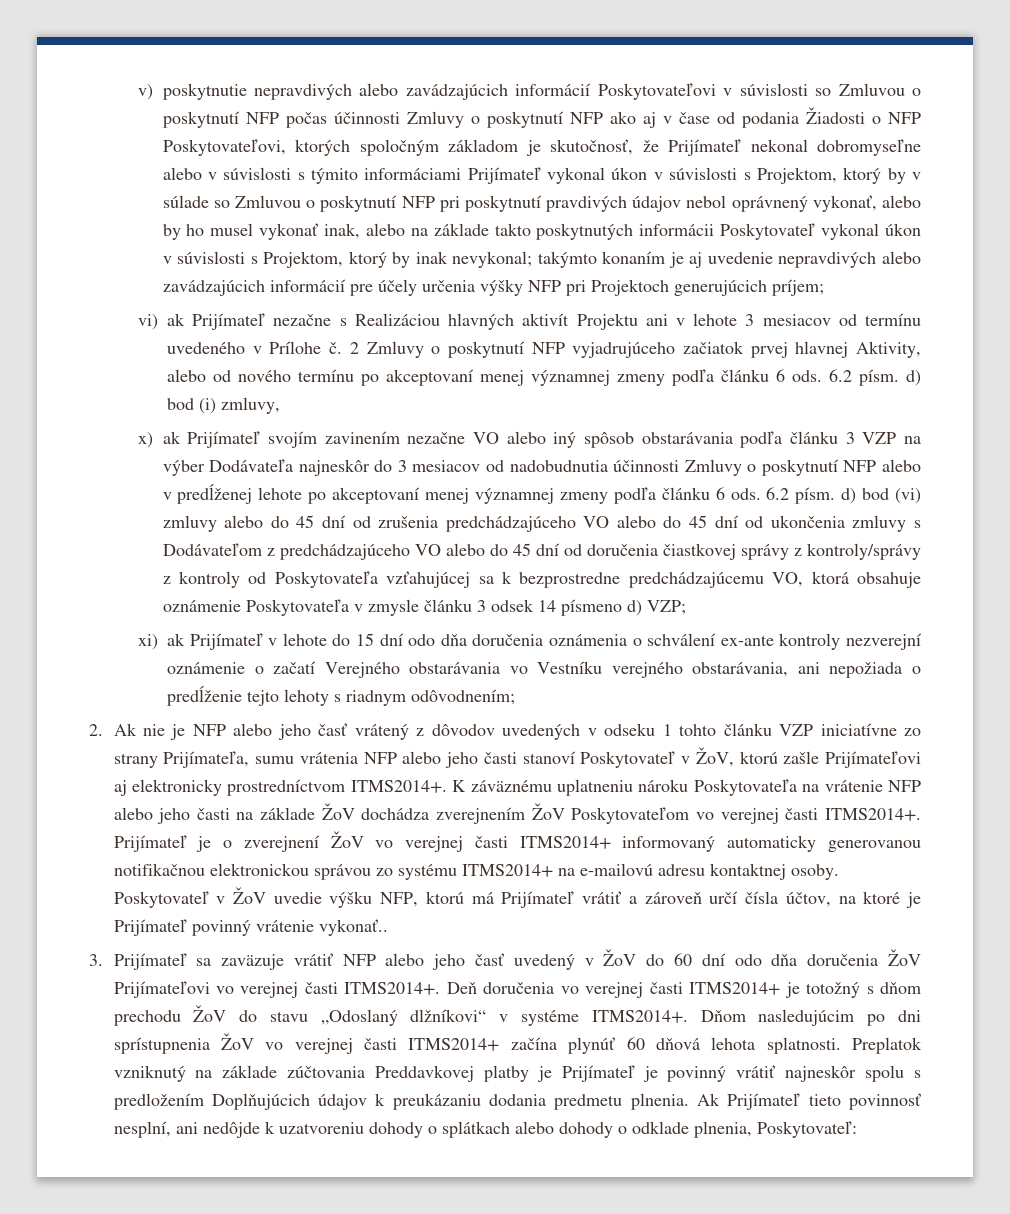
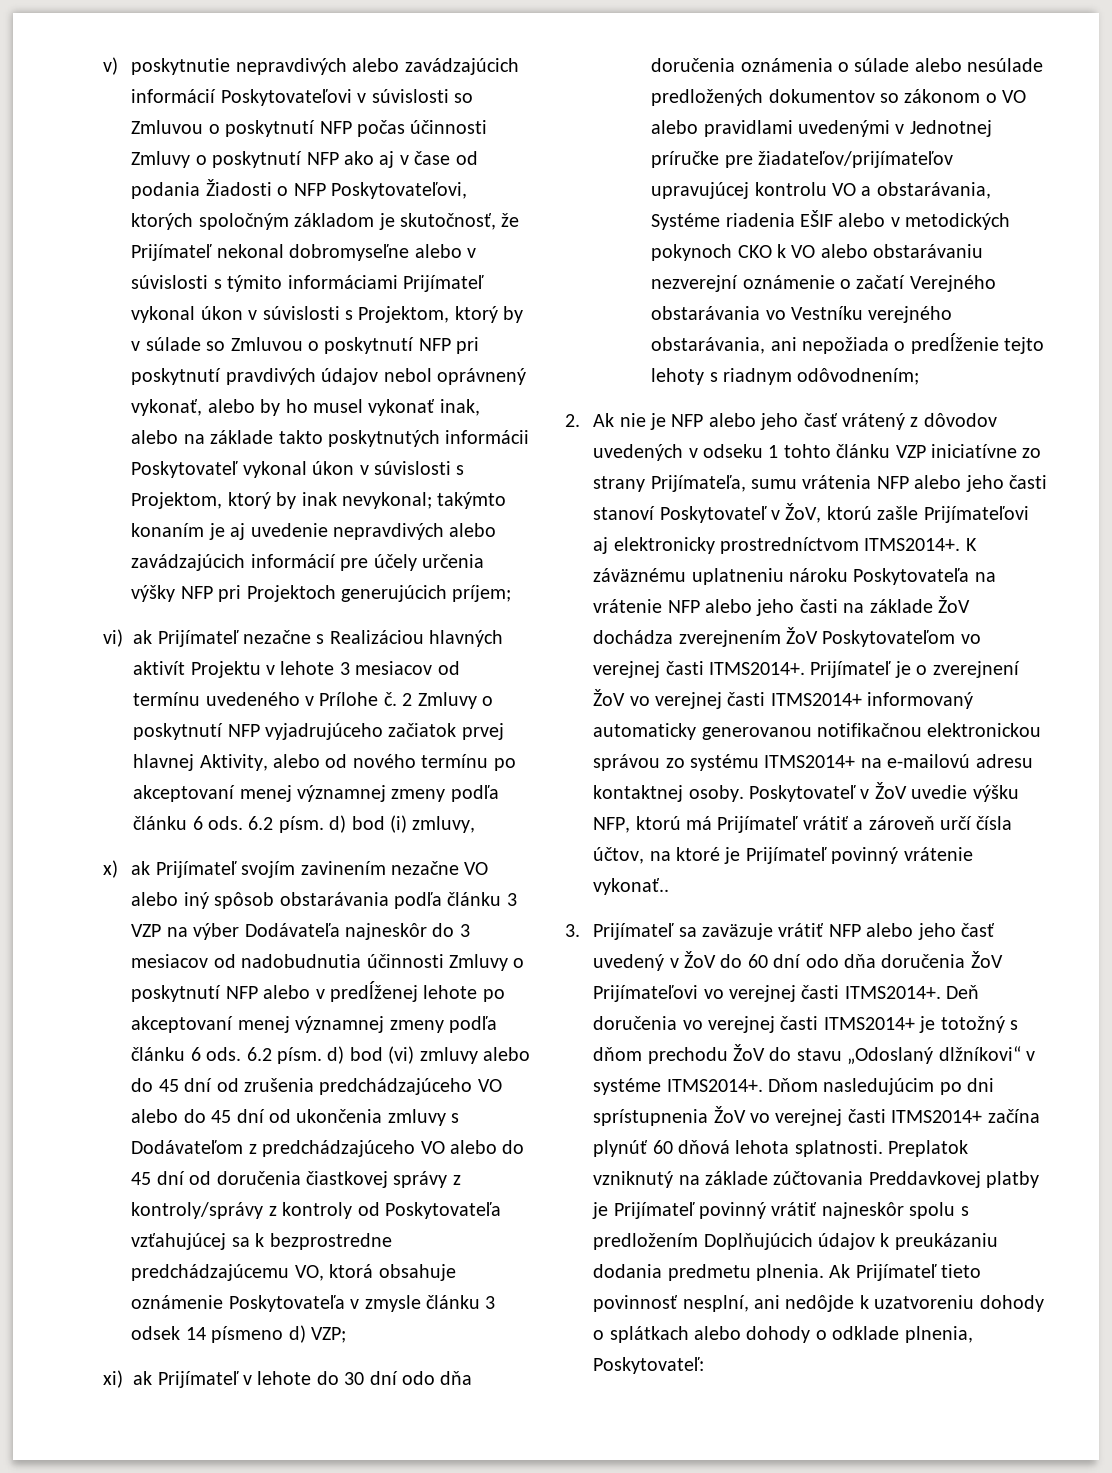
- vi) ak Prijímateľ nezačne s Realizáciou hlavných aktivít Projektu ani v lehote 3 mesiacov od termínu uvedeného v Prílohe č.
+ vi) ak Prijímateľ nezačne s Realizáciou hlavných aktivít Projektu v lehote 3 mesiacov od termínu uvedeného v Prílohe č.
- xi) ak Prijímateľ v lehote do 15 dní odo dňa doručenia oznámenia o schválení ex-ante kontroly nezverejní oznámenie o začatí Verejného obstarávania vo Vestníku verejného obstarávania, ani nepožiada o predĺženie tejto lehoty s riadnym odôvodnením;
+ xi) ak Prijímateľ v lehote do 30 dní odo dňa doručenia oznámenia o súlade alebo nesúlade predložených dokumentov so zákonom o VO alebo pravidlami uvedenými v Jednotnej príručke pre žiadateľov/prijímateľov upravujúcej kontrolu VO a obstarávania, Systéme riadenia EŠIF alebo v metodických pokynoch CKO k VO alebo obstarávaniu nezverejní oznámenie o začatí Verejného obstarávania vo Vestníku verejného obstarávania, ani nepožiada o predĺženie tejto lehoty s riadnym odôvodnením;
- Preplatok vzniknutý na základe zúčtovania Preddavkovej platby je Prijímateľ je povinný vrátiť najneskôr spolu s predložením Doplňujúcich údajov k preukázaniu dodania predmetu plnenia.
+ Preplatok vzniknutý na základe zúčtovania Preddavkovej platby je Prijímateľ povinný vrátiť najneskôr spolu s predložením Doplňujúcich údajov k preukázaniu dodania predmetu plnenia.

